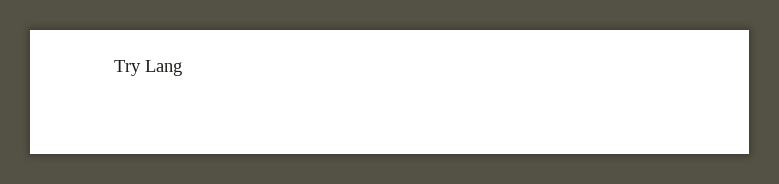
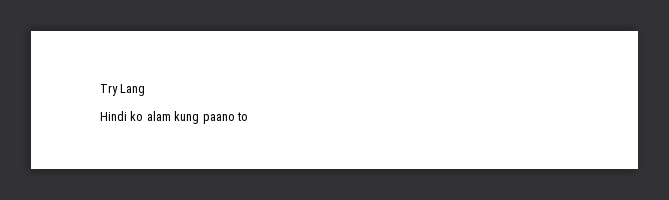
+ Hindi ko alam kung paano to

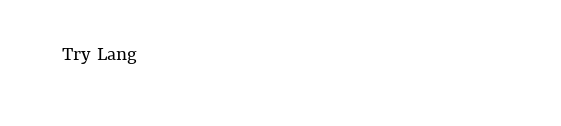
- Hindi ko alam kung paano to

